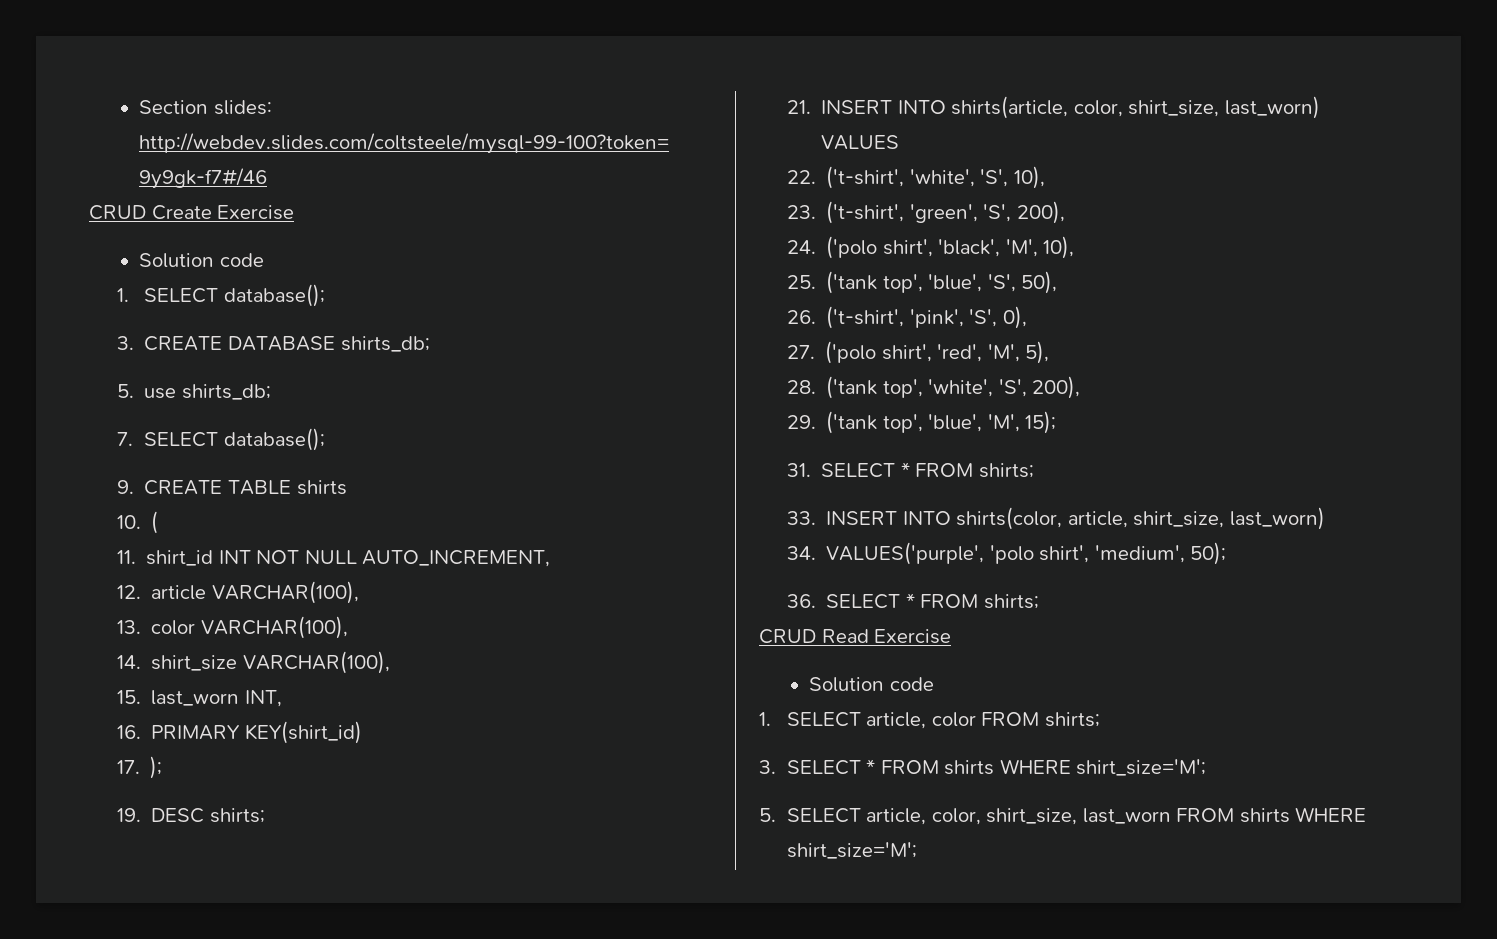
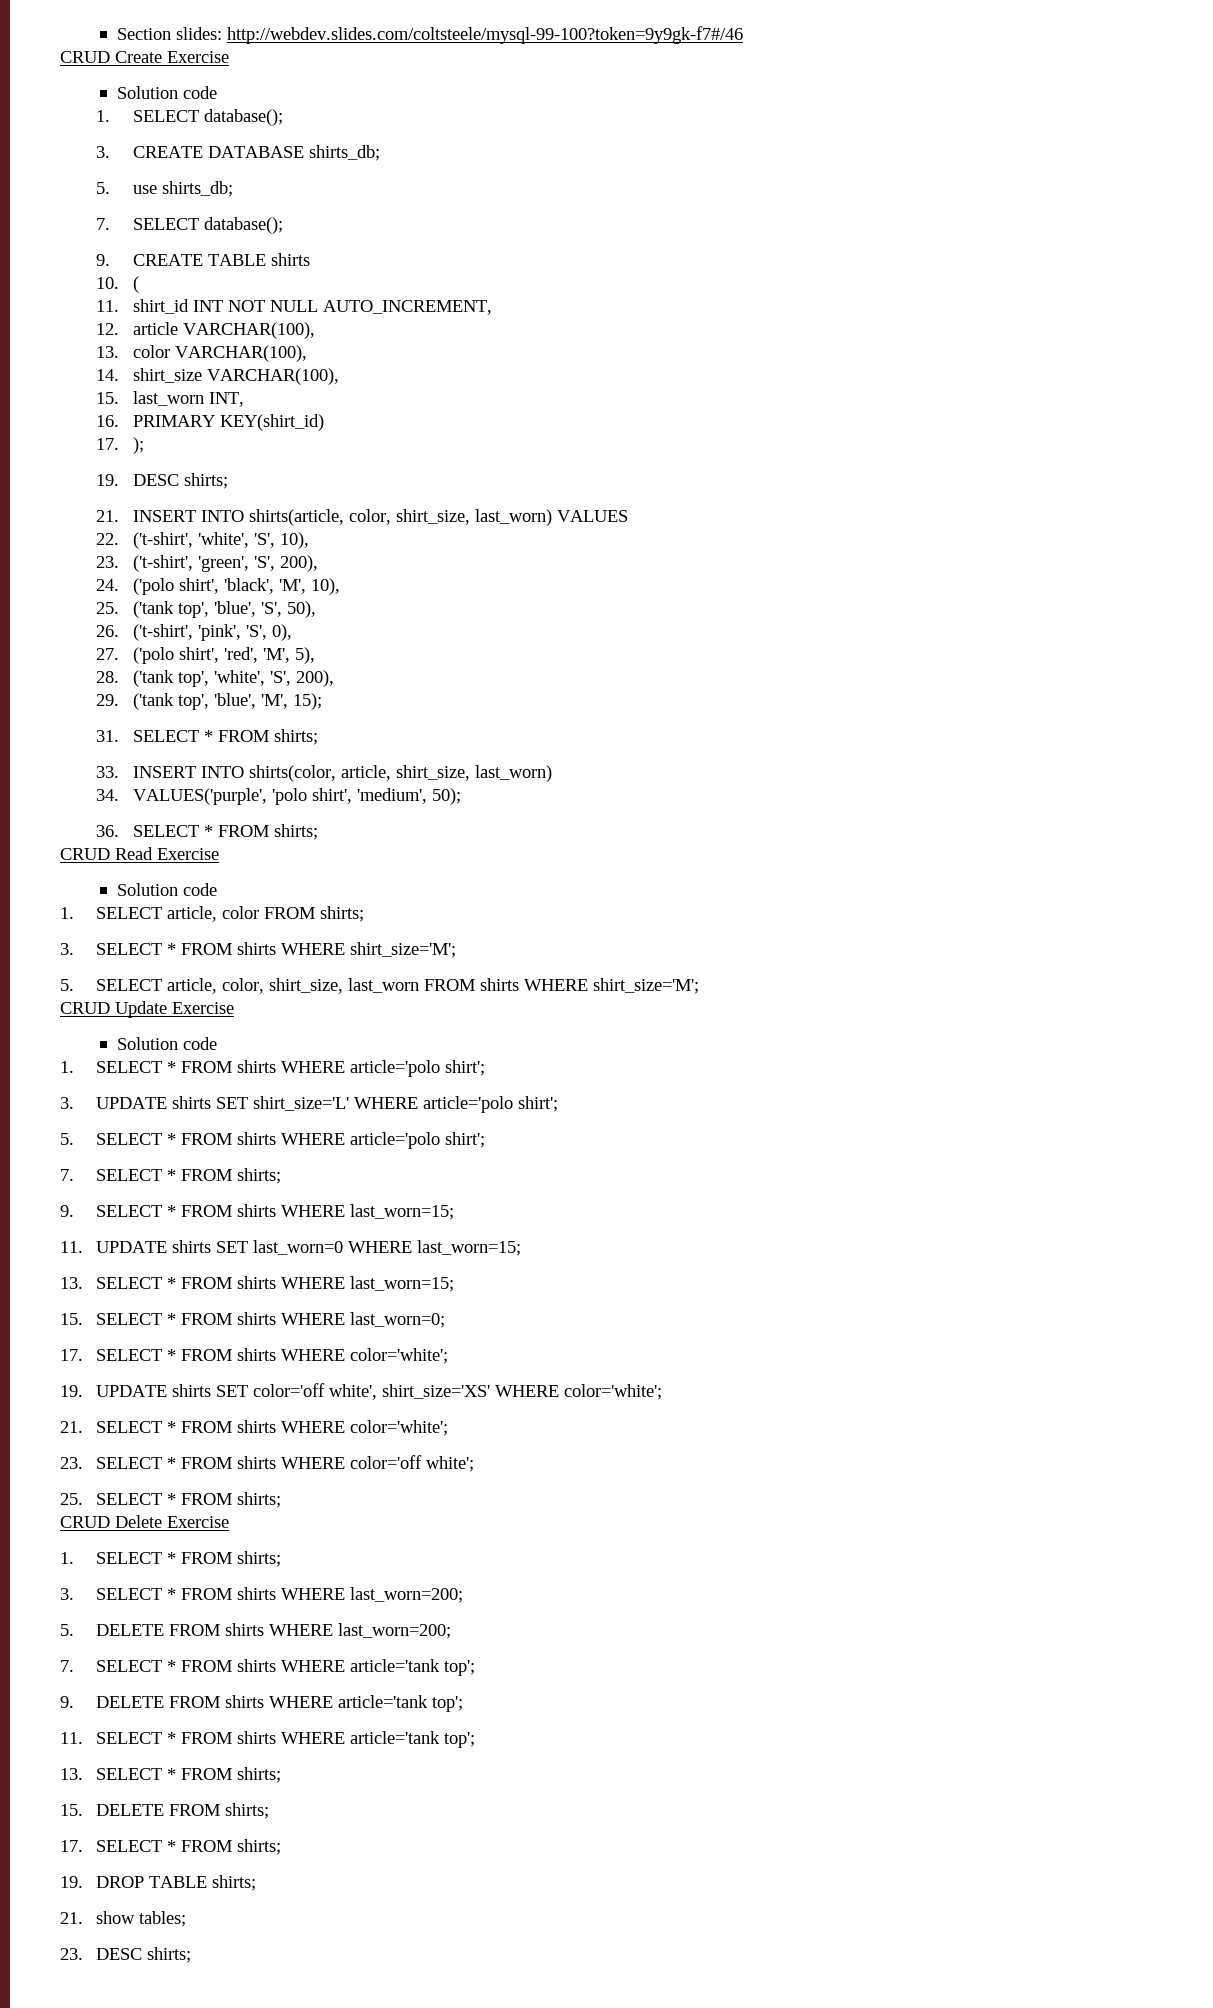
+ CRUD Update Exercise
+ Solution code
+ 1. SELECT * FROM shirts WHERE article='polo shirt';
+ 3. UPDATE shirts SET shirt_size='L' WHERE article='polo shirt';
+ 5. SELECT * FROM shirts WHERE article='polo shirt';
+ 7. SELECT * FROM shirts;
+ 9. SELECT * FROM shirts WHERE last_worn=15;
+ 11. UPDATE shirts SET last_worn=0 WHERE last_worn=15;
+ 13. SELECT * FROM shirts WHERE last_worn=15;
+ 15. SELECT * FROM shirts WHERE last_worn=0;
+ 17. SELECT * FROM shirts WHERE color='white';
+ 19. UPDATE shirts SET color='off white', shirt_size='XS' WHERE color='white';
+ 21. SELECT * FROM shirts WHERE color='white';
+ 23. SELECT * FROM shirts WHERE color='off white';
+ 25. SELECT * FROM shirts;
+ CRUD Delete Exercise
+ 1. SELECT * FROM shirts;
+ 3. SELECT * FROM shirts WHERE last_worn=200;
+ 5. DELETE FROM shirts WHERE last_worn=200;
+ 7. SELECT * FROM shirts WHERE article='tank top';
+ 9. DELETE FROM shirts WHERE article='tank top';
+ 11. SELECT * FROM shirts WHERE article='tank top';
+ 13. SELECT * FROM shirts;
+ 15. DELETE FROM shirts;
+ 17. SELECT * FROM shirts;
+ 19. DROP TABLE shirts;
+ 21. show tables;
+ 23. DESC shirts;

